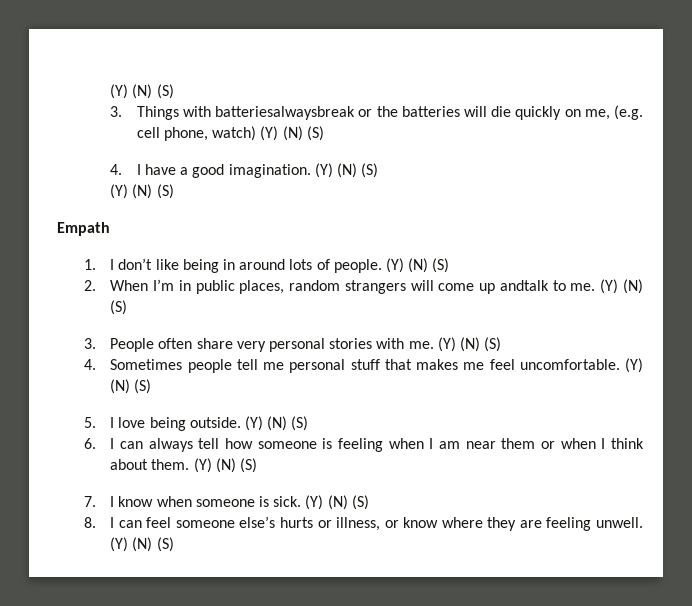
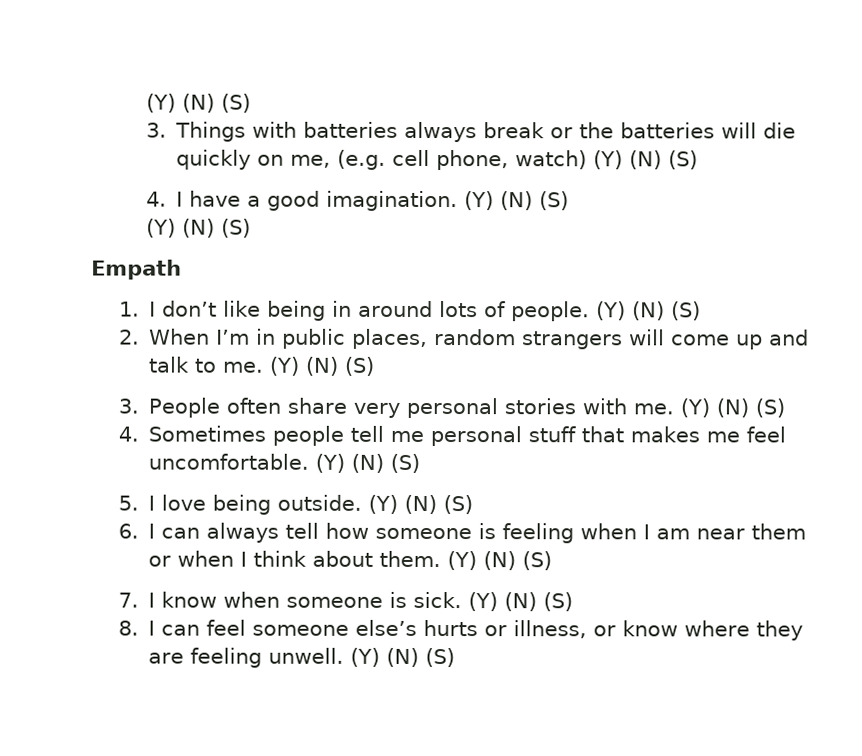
- 3. Things with batteriesalwaysbreak or the batteries will die quickly on me, (e.g. cell phone, watch) (Y) (N) (S)
+ 3. Things with batteries always break or the batteries will die quickly on me, (e.g. cell phone, watch) (Y) (N) (S)
- 2. When I’m in public places, random strangers will come up andtalk to me.
+ 2. When I’m in public places, random strangers will come up and talk to me.

